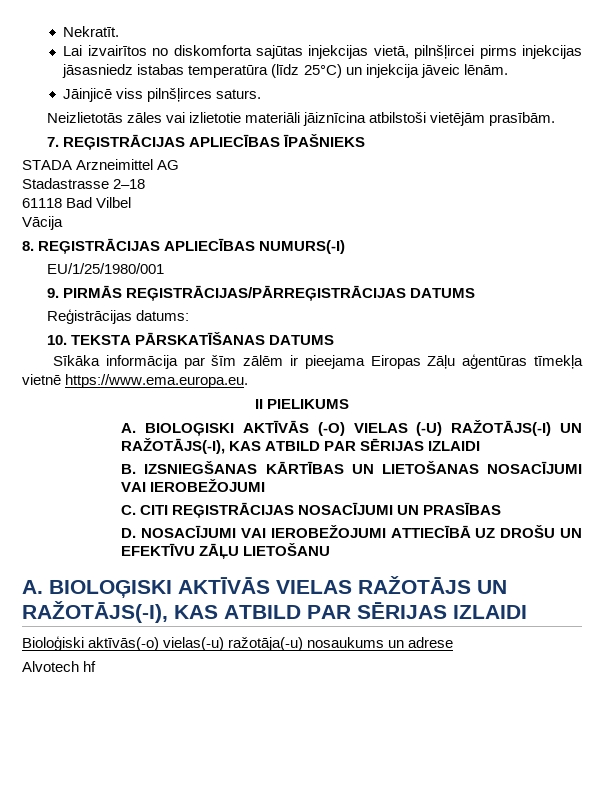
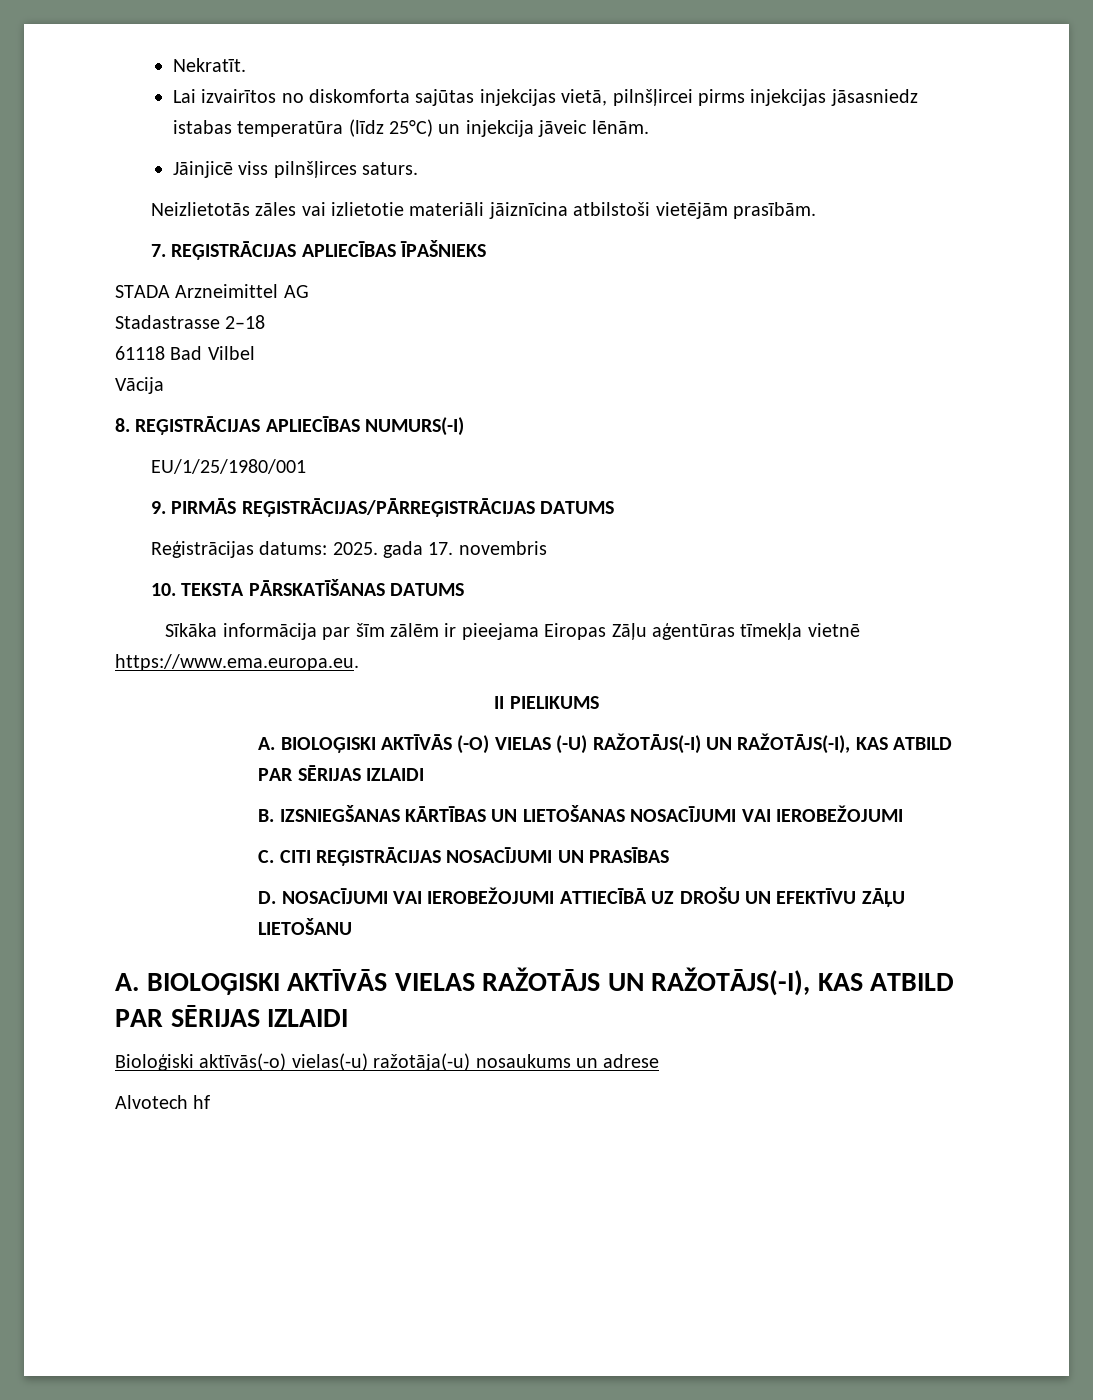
- Reģistrācijas datums:
+ Reģistrācijas datums: 2025. gada 17. novembris

